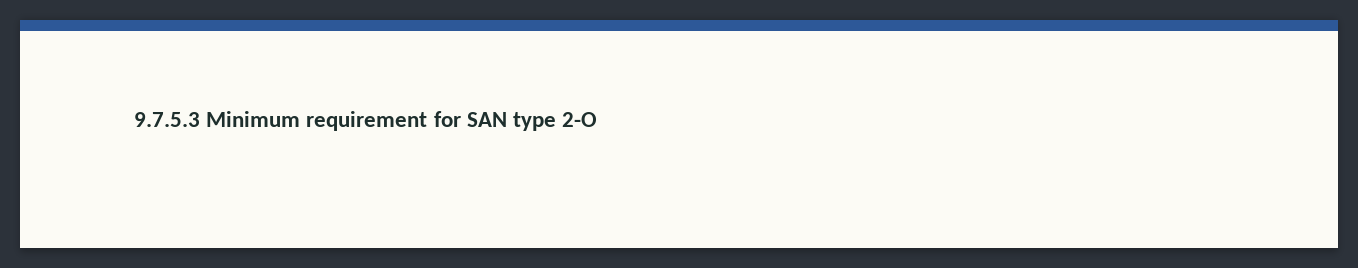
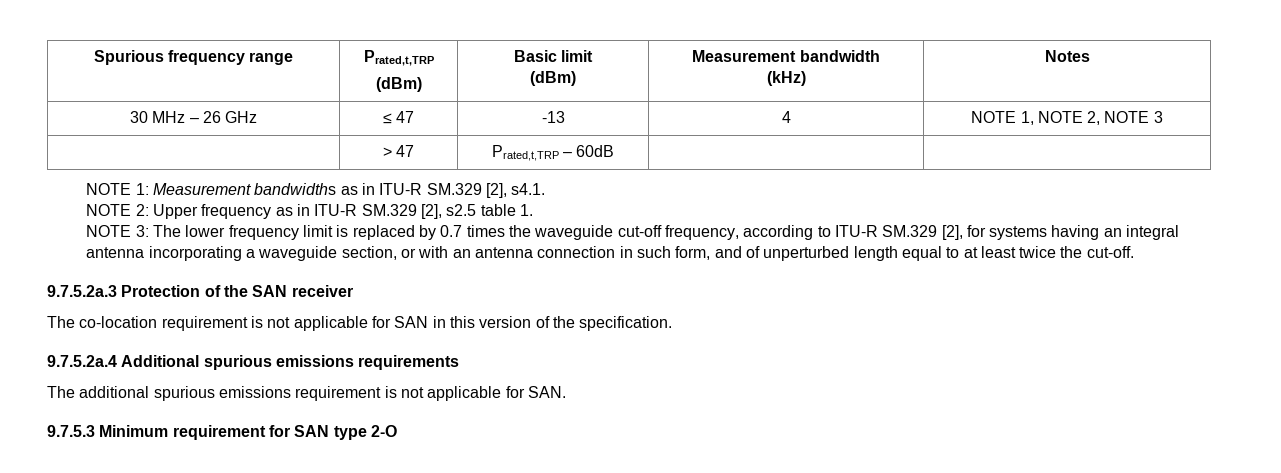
+ Spurious frequency range | Prated,t,TRP
+ (dBm) | Basic limit
+ (dBm) | Measurement bandwidth
+ (kHz) | Notes
+ 30 MHz – 26 GHz | ≤ 47 | -13 | 4 | NOTE 1, NOTE 2, NOTE 3
+ | > 47 | Prated,t,TRP – 60dB | |
+ NOTE 1: Measurement bandwidths as in ITU-R SM.329 [2], s4.1.
+ NOTE 2: Upper frequency as in ITU-R SM.329 [2], s2.5 table 1.
+ NOTE 3: The lower frequency limit is replaced by 0.7 times the waveguide cut-off frequency, according to ITU-R SM.329 [2], for systems having an integral antenna incorporating a waveguide section, or with an antenna connection in such form, and of unperturbed length equal to at least twice the cut-off.
+ 9.7.5.2a.3 Protection of the SAN receiver
+ The co-location requirement is not applicable for SAN in this version of the specification.
+ 9.7.5.2a.4 Additional spurious emissions requirements
+ The additional spurious emissions requirement is not applicable for SAN.

